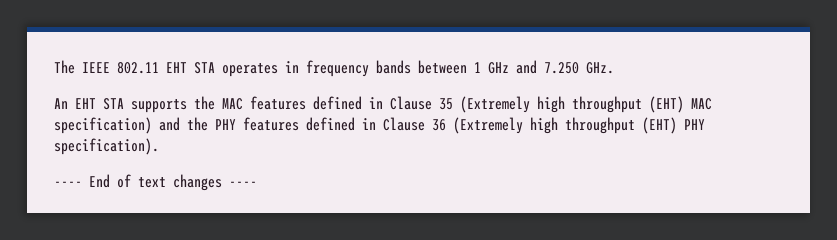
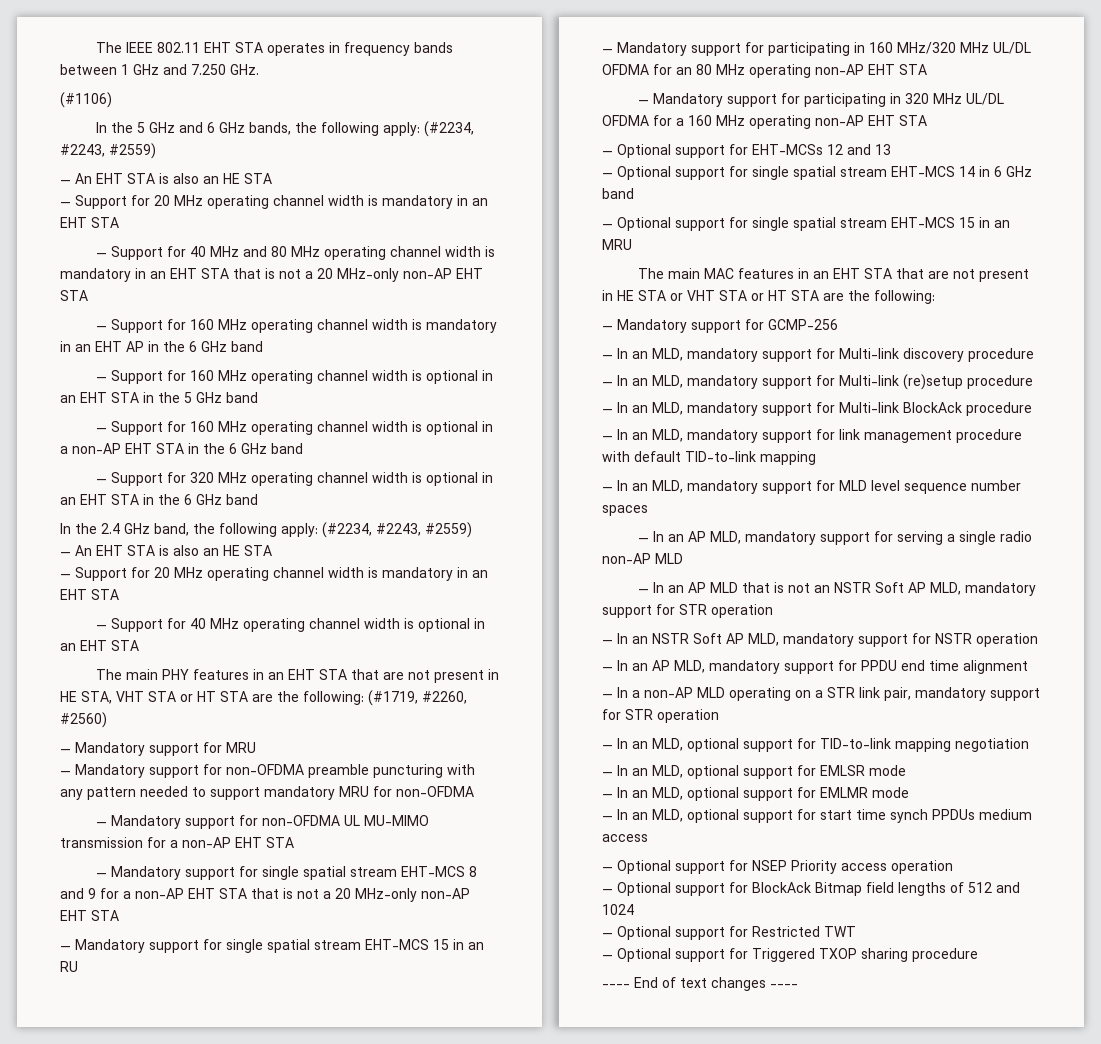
- An EHT STA supports the MAC features defined in Clause 35 (Extremely high throughput (EHT) MAC specification) and the PHY features defined in Clause 36 (Extremely high throughput (EHT) PHY specification).
+ (#1106)
+ In the 5 GHz and 6 GHz bands, the following apply: (#2234, #2243, #2559)
+ — An EHT STA is also an HE STA
+ — Support for 20 MHz operating channel width is mandatory in an EHT STA
+ — Support for 40 MHz and 80 MHz operating channel width is mandatory in an EHT STA that is not a 20 MHz-only non-AP EHT STA
+ — Support for 160 MHz operating channel width is mandatory in an EHT AP in the 6 GHz band
+ — Support for 160 MHz operating channel width is optional in an EHT STA in the 5 GHz band
+ — Support for 160 MHz operating channel width is optional in a non-AP EHT STA in the 6 GHz band
+ — Support for 320 MHz operating channel width is optional in an EHT STA in the 6 GHz band
+ In the 2.4 GHz band, the following apply: (#2234, #2243, #2559)
+ — An EHT STA is also an HE STA
+ — Support for 20 MHz operating channel width is mandatory in an EHT STA
+ — Support for 40 MHz operating channel width is optional in an EHT STA
+ The main PHY features in an EHT STA that are not present in HE STA, VHT STA or HT STA are the following: (#1719, #2260, #2560)
+ — Mandatory support for MRU
+ — Mandatory support for non-OFDMA preamble puncturing with any pattern needed to support mandatory MRU for non-OFDMA
+ — Mandatory support for non-OFDMA UL MU-MIMO transmission for a non-AP EHT STA
+ — Mandatory support for single spatial stream EHT-MCS 8 and 9 for a non-AP EHT STA that is not a 20 MHz-only non-AP EHT STA
+ — Mandatory support for single spatial stream EHT-MCS 15 in an RU
+ — Mandatory support for participating in 160 MHz/320 MHz UL/DL OFDMA for an 80 MHz operating non-AP EHT STA
+ — Mandatory support for participating in 320 MHz UL/DL OFDMA for a 160 MHz operating non-AP EHT STA
+ — Optional support for EHT-MCSs 12 and 13
+ — Optional support for single spatial stream EHT-MCS 14 in 6 GHz band
+ — Optional support for single spatial stream EHT-MCS 15 in an MRU
+ The main MAC features in an EHT STA that are not present in HE STA or VHT STA or HT STA are the following:
+ — Mandatory support for GCMP-256
+ — In an MLD, mandatory support for Multi-link discovery procedure
+ — In an MLD, mandatory support for Multi-link (re)setup procedure
+ — In an MLD, mandatory support for Multi-link BlockAck procedure
+ — In an MLD, mandatory support for link management procedure with default TID-to-link mapping
+ — In an MLD, mandatory support for MLD level sequence number spaces
+ — In an AP MLD, mandatory support for serving a single radio non-AP MLD
+ — In an AP MLD that is not an NSTR Soft AP MLD, mandatory support for STR operation
+ — In an NSTR Soft AP MLD, mandatory support for NSTR operation
+ — In an AP MLD, mandatory support for PPDU end time alignment
+ — In a non-AP MLD operating on a STR link pair, mandatory support for STR operation
+ — In an MLD, optional support for TID-to-link mapping negotiation
+ — In an MLD, optional support for EMLSR mode
+ — In an MLD, optional support for EMLMR mode
+ — In an MLD, optional support for start time synch PPDUs medium access
+ — Optional support for NSEP Priority access operation
+ — Optional support for BlockAck Bitmap field lengths of 512 and 1024
+ — Optional support for Restricted TWT
+ — Optional support for Triggered TXOP sharing procedure

